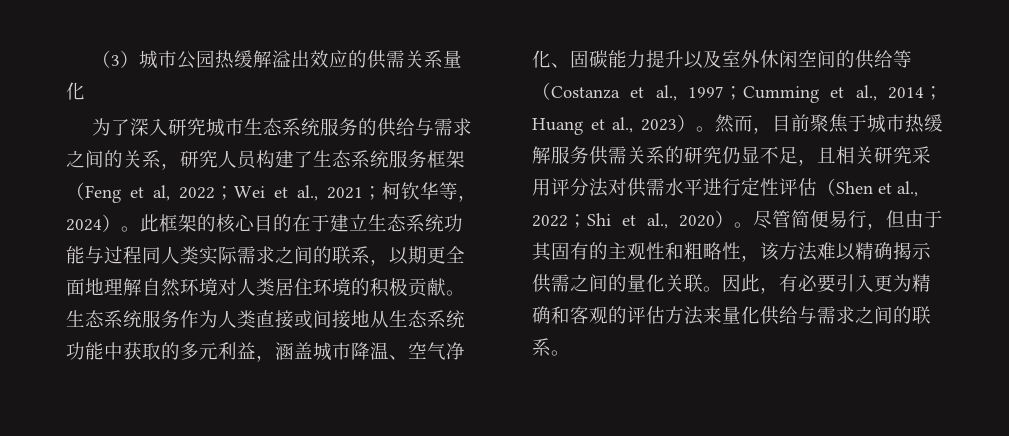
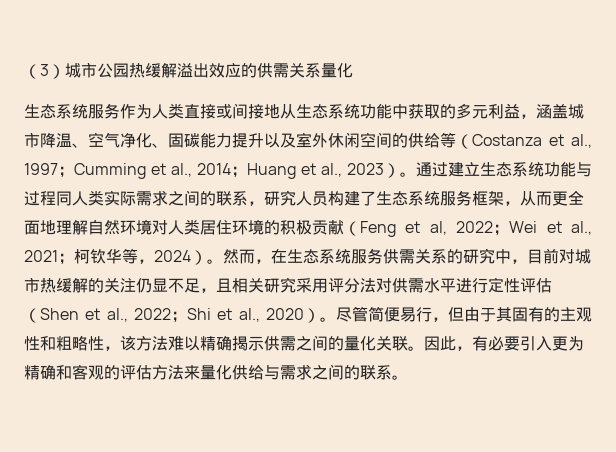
- 为了深入研究城市生态系统服务的供给与需求之间的关系，研究人员构建了生态系统服务框架（Feng et al, 2022；Wei et al., 2021；柯钦华等，2024）。此框架的核心目的在于建立生态系统功能与过程同人类实际需求之间的联系，以期更全面地理解自然环境对人类居住环境的积极贡献。
- 然而，目前聚焦于城市热缓解服务供需关系的研究仍显不足，且相关研究采用评分法对供需水平进行定性评估（Shen et al., 2022；Shi et al., 2020）。
+ 通过建立生态系统功能与过程同人类实际需求之间的联系，研究人员构建了生态系统服务框架，从而更全面地理解自然环境对人类居住环境的积极贡献（Feng et al, 2022；Wei et al., 2021；柯钦华等，2024）。然而，在生态系统服务供需关系的研究中，目前对城市热缓解的关注仍显不足，且相关研究采用评分法对供需水平进行定性评估（Shen et al., 2022；Shi et al., 2020）。

